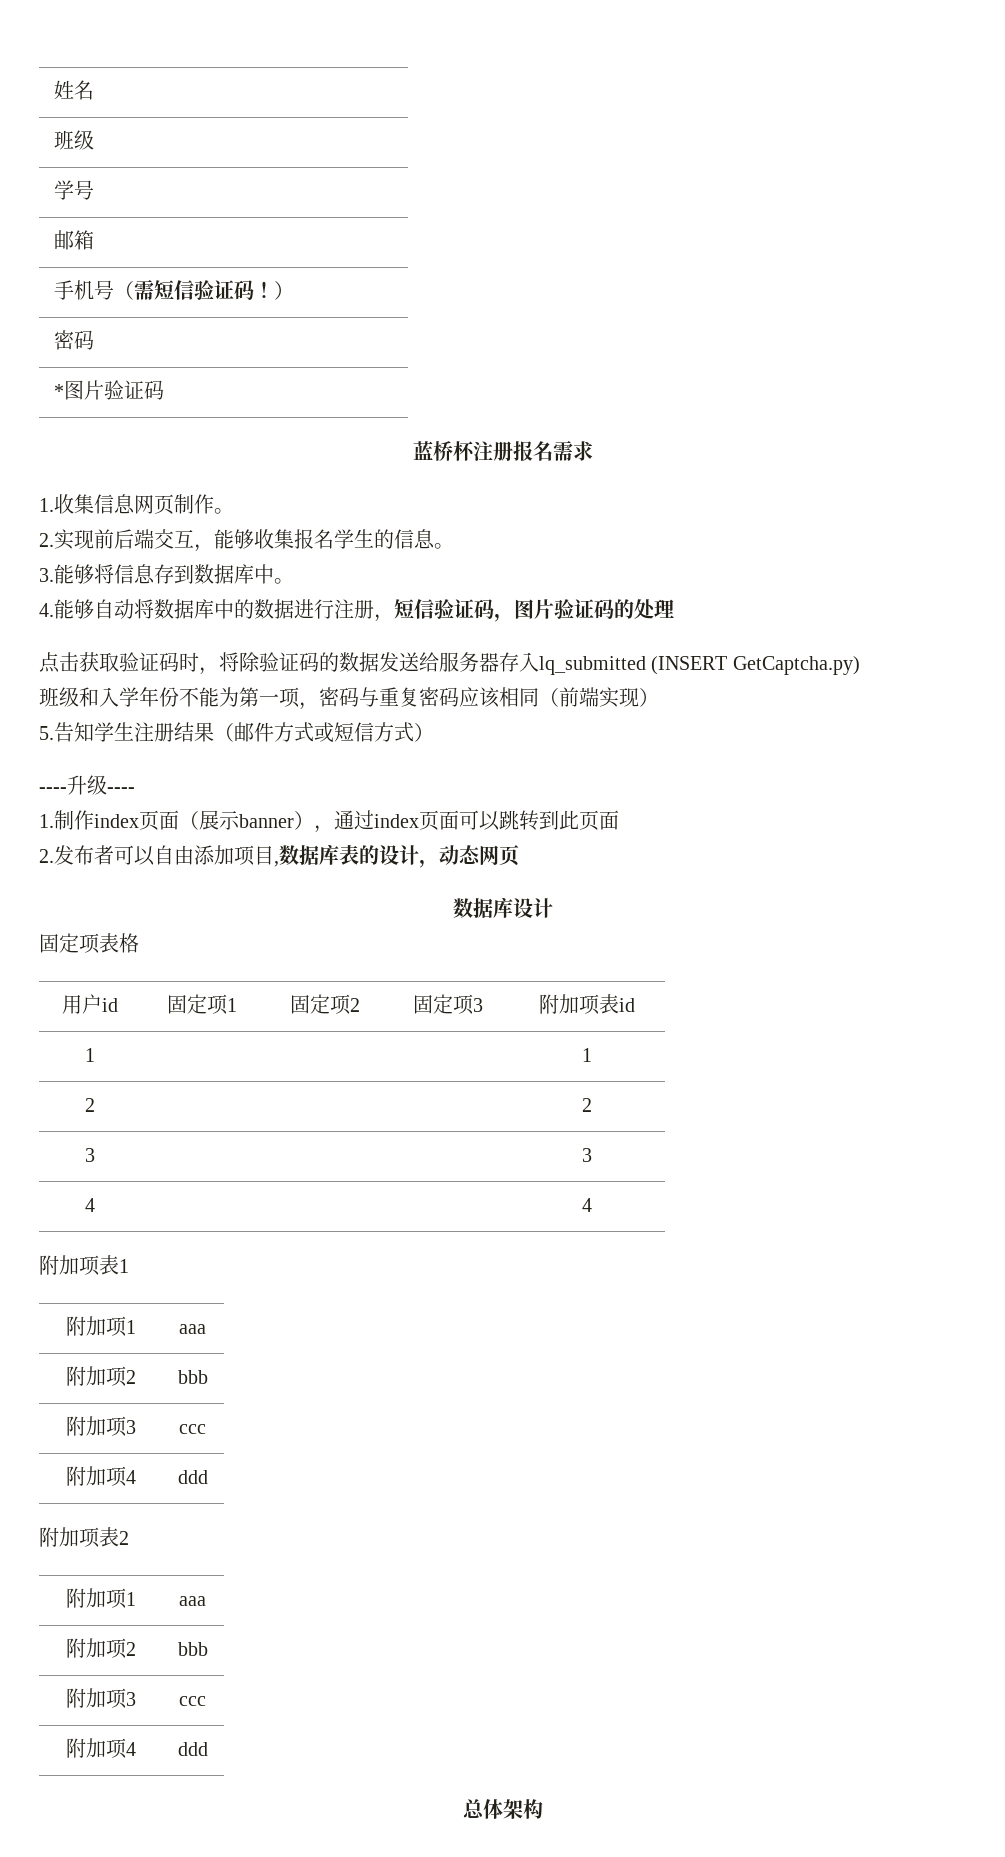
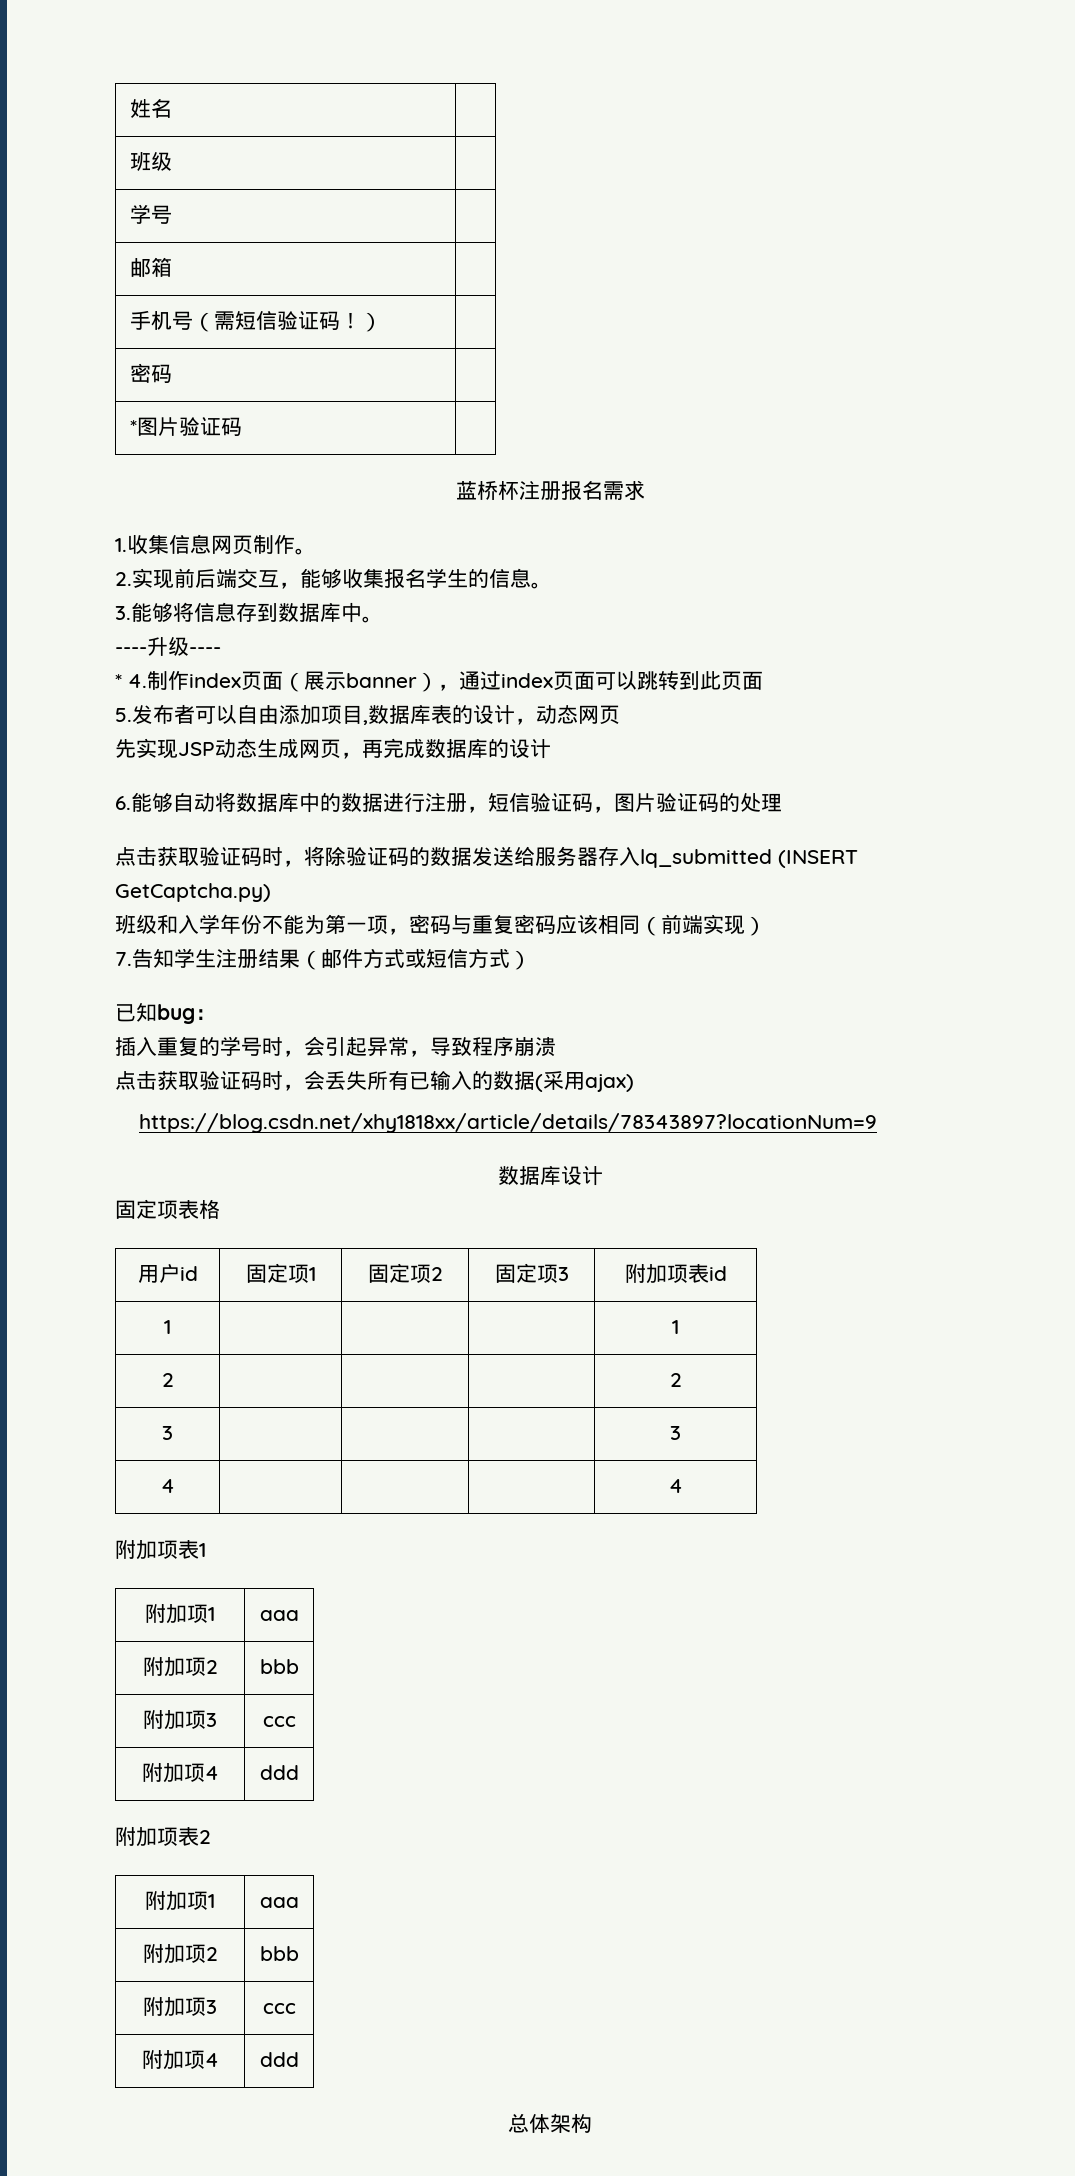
- 4.能够自动将数据库中的数据进行注册，短信验证码，图片验证码的处理
+ ----升级----
+ * 4.制作index页面（展示banner），通过index页面可以跳转到此页面
+ 5.发布者可以自由添加项目,数据库表的设计，动态网页
+ 先实现JSP动态生成网页，再完成数据库的设计
+ 6.能够自动将数据库中的数据进行注册，短信验证码，图片验证码的处理
- 5.告知学生注册结果（邮件方式或短信方式）
+ 7.告知学生注册结果（邮件方式或短信方式）
- ----升级----
- 1.制作index页面（展示banner），通过index页面可以跳转到此页面
- 2.发布者可以自由添加项目,数据库表的设计，动态网页
+ 已知bug：
+ 插入重复的学号时，会引起异常，导致程序崩溃
+ 点击获取验证码时，会丢失所有已输入的数据(采用ajax)
+ https://blog.csdn.net/xhy1818xx/article/details/78343897?locationNum=9

